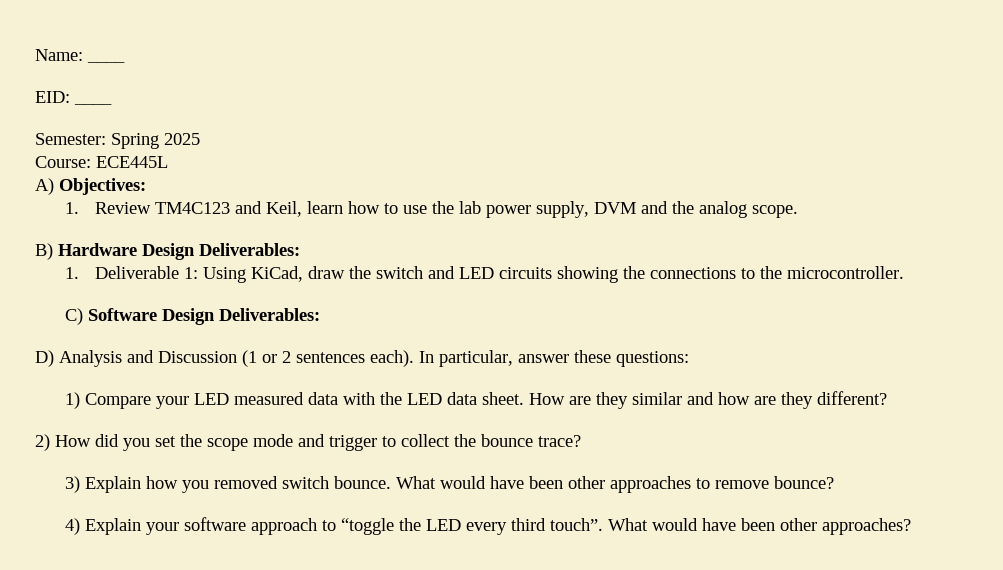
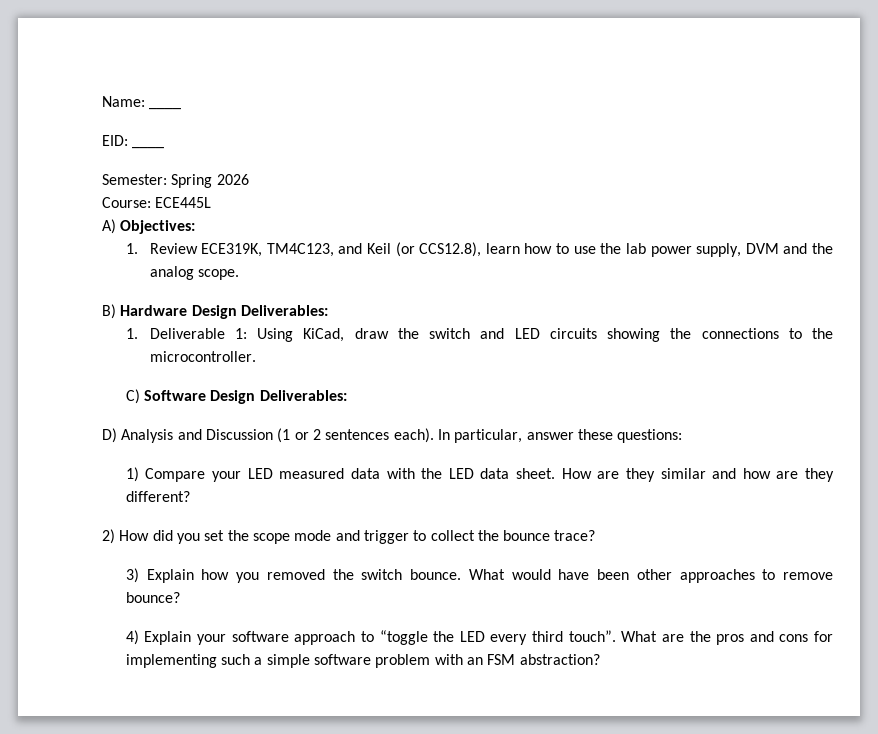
- Semester: Spring 2025
+ Semester: Spring 2026
- 1. Review TM4C123 and Keil, learn how to use the lab power supply, DVM and the analog scope.
+ 1. Review ECE319K, TM4C123, and Keil (or CCS12.8), learn how to use the lab power supply, DVM and the analog scope.
- 3) Explain how you removed switch bounce.
+ 3) Explain how you removed the switch bounce.
- What would have been other approaches?
+ What are the pros and cons for implementing such a simple software problem with an FSM abstraction?

